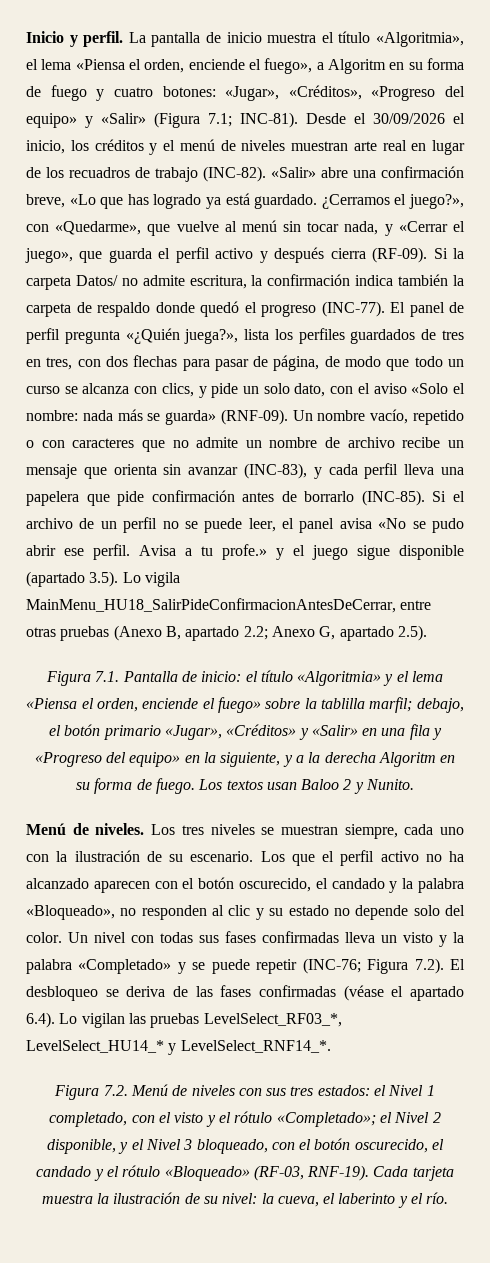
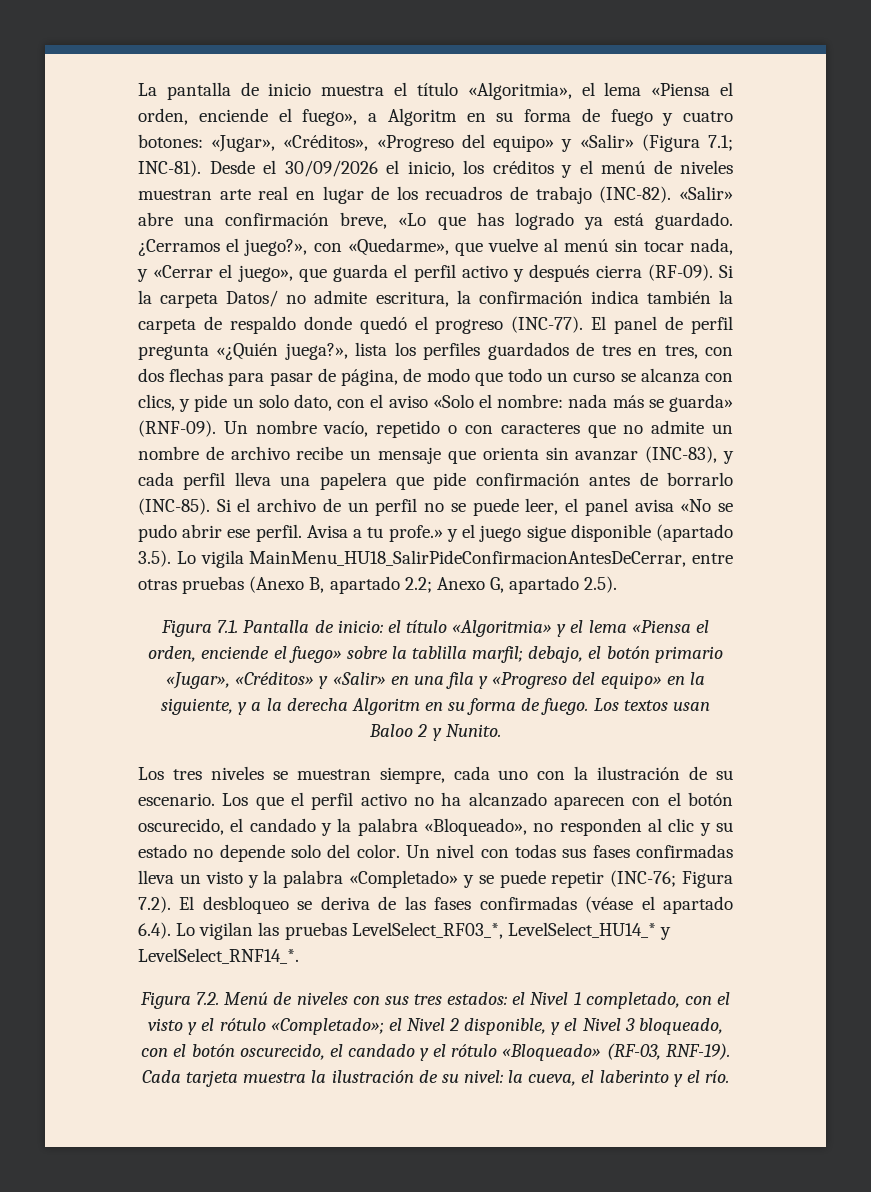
- Inicio y perfil.
- Menú de niveles.

